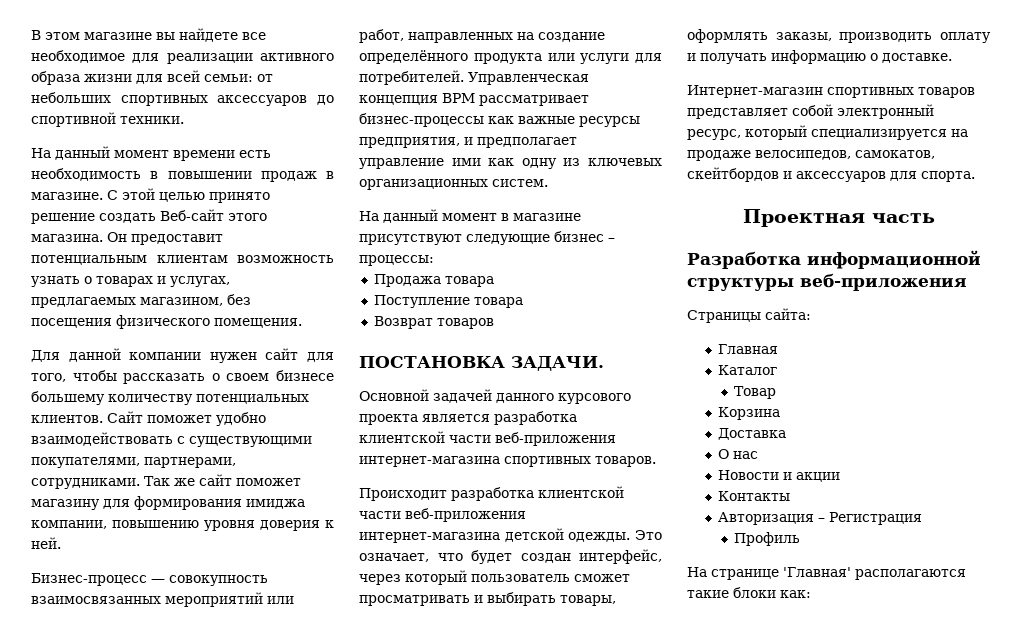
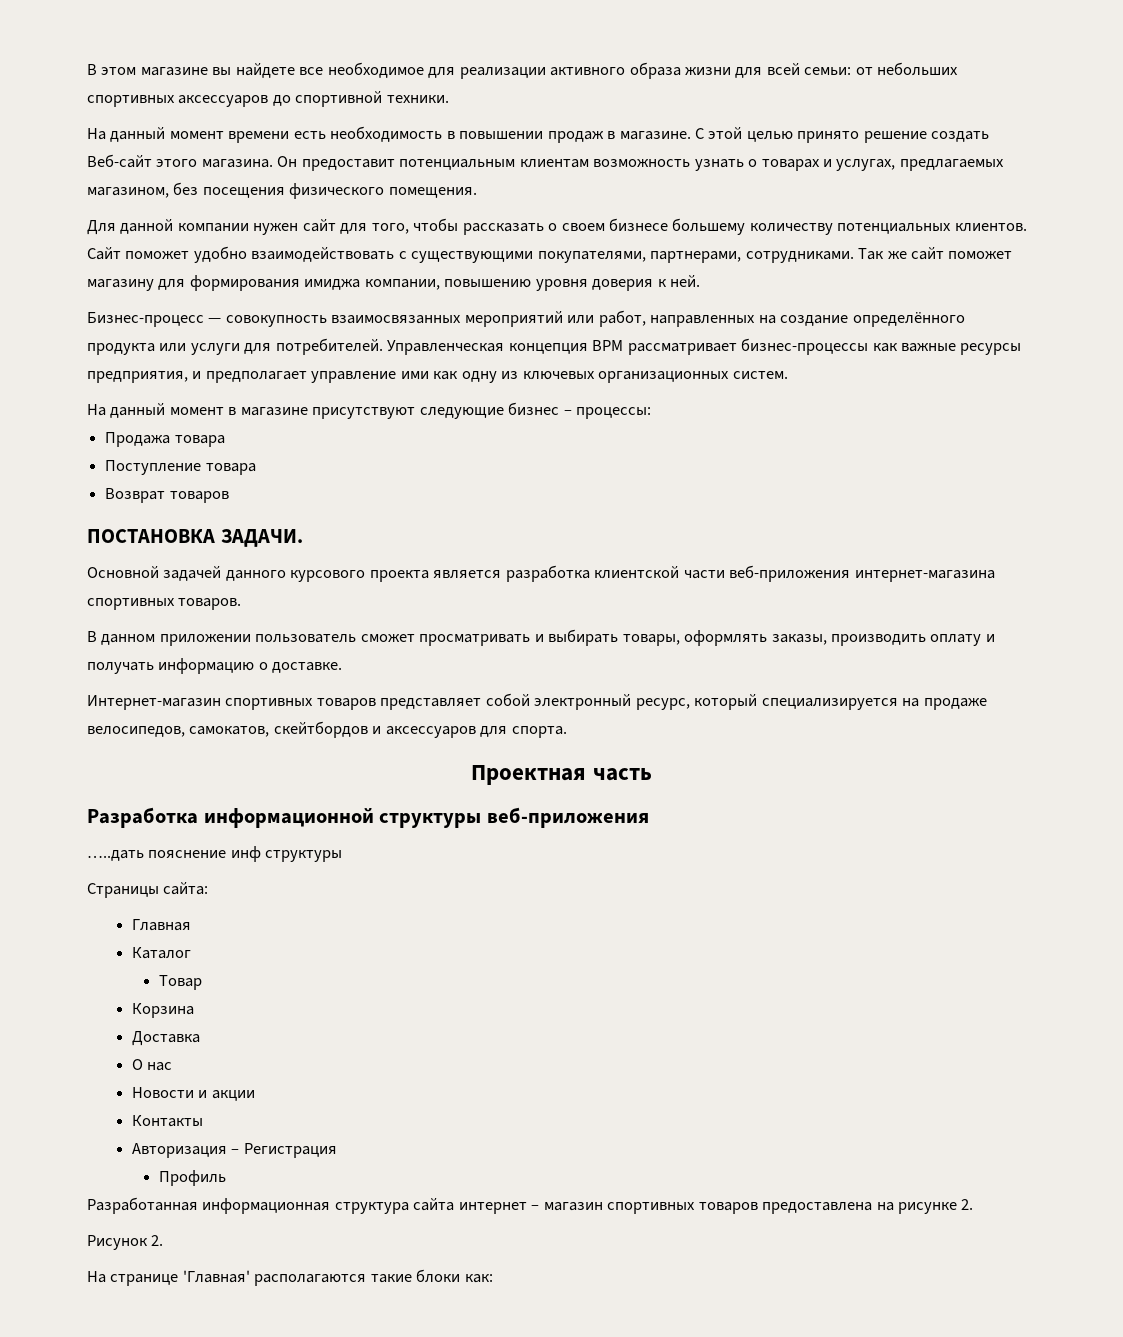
- Происходит разработка клиентской части веб-приложения интернет-магазина детской одежды. Это означает, что будет создан интерфейс, через который пользователь сможет просматривать и выбирать товары, оформлять заказы, производить оплату и получать информацию о доставке.
+ В данном приложении пользователь сможет просматривать и выбирать товары, оформлять заказы, производить оплату и получать информацию о доставке.
+ …..дать пояснение инф структуры
+ Разработанная информационная структура сайта интернет – магазин спортивных товаров предоставлена на рисунке 2.
+ Рисунок 2.

